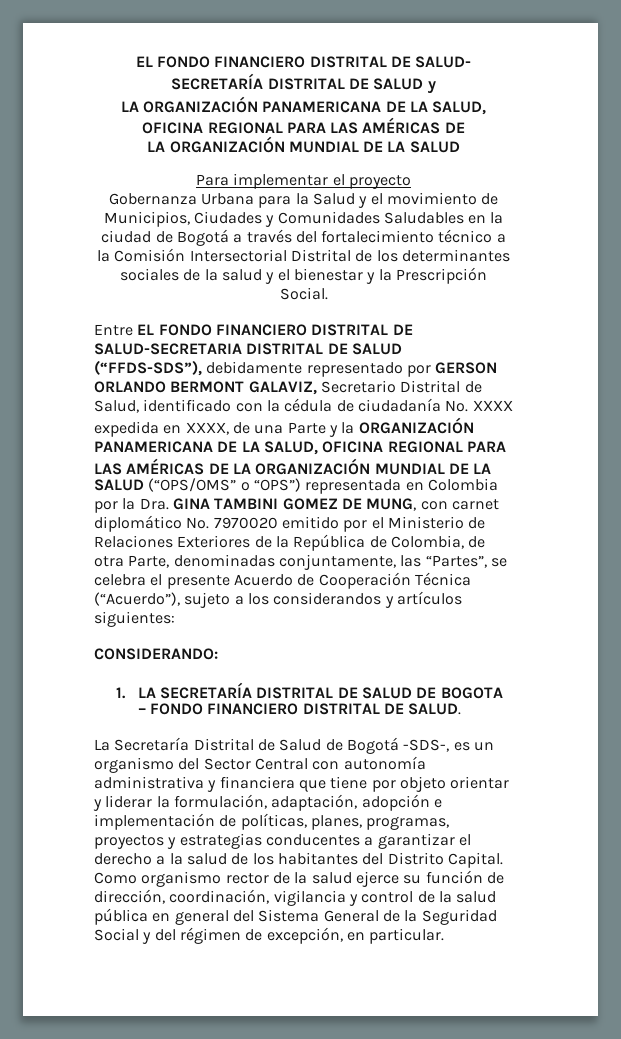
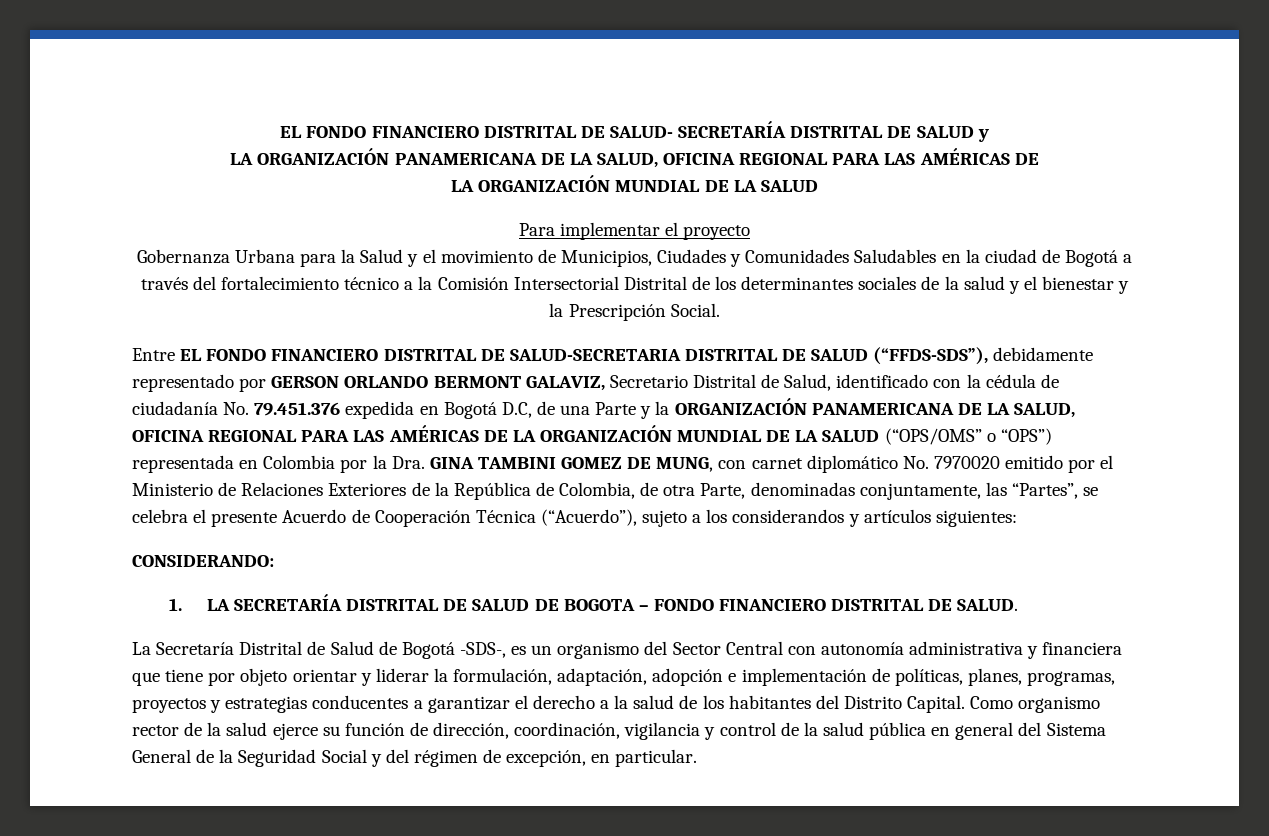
- Entre EL FONDO FINANCIERO DISTRITAL DE SALUD-SECRETARIA DISTRITAL DE SALUD (“FFDS-SDS”), debidamente representado por GERSON ORLANDO BERMONT GALAVIZ, Secretario Distrital de Salud, identificado con la cédula de ciudadanía No. XXXX expedida en XXXX, de una Parte y la ORGANIZACIÓN PANAMERICANA DE LA SALUD, OFICINA REGIONAL PARA LAS AMÉRICAS DE LA ORGANIZACIÓN MUNDIAL DE LA SALUD (“OPS/OMS” o “OPS”) representada en Colombia por la Dra. GINA TAMBINI GOMEZ DE MUNG, con carnet diplomático No. 7970020 emitido por el Ministerio de Relaciones Exteriores de la República de Colombia, de otra Parte, denominadas conjuntamente, las “Partes”, se celebra el presente Acuerdo de Cooperación Técnica (“Acuerdo”), sujeto a los considerandos y artículos siguientes:
+ Entre EL FONDO FINANCIERO DISTRITAL DE SALUD-SECRETARIA DISTRITAL DE SALUD (“FFDS-SDS”), debidamente representado por GERSON ORLANDO BERMONT GALAVIZ, Secretario Distrital de Salud, identificado con la cédula de ciudadanía No. 79.451.376 expedida en Bogotá D.C, de una Parte y la ORGANIZACIÓN PANAMERICANA DE LA SALUD, OFICINA REGIONAL PARA LAS AMÉRICAS DE LA ORGANIZACIÓN MUNDIAL DE LA SALUD (“OPS/OMS” o “OPS”) representada en Colombia por la Dra. GINA TAMBINI GOMEZ DE MUNG, con carnet diplomático No. 7970020 emitido por el Ministerio de Relaciones Exteriores de la República de Colombia, de otra Parte, denominadas conjuntamente, las “Partes”, se celebra el presente Acuerdo de Cooperación Técnica (“Acuerdo”), sujeto a los considerandos y artículos siguientes:

